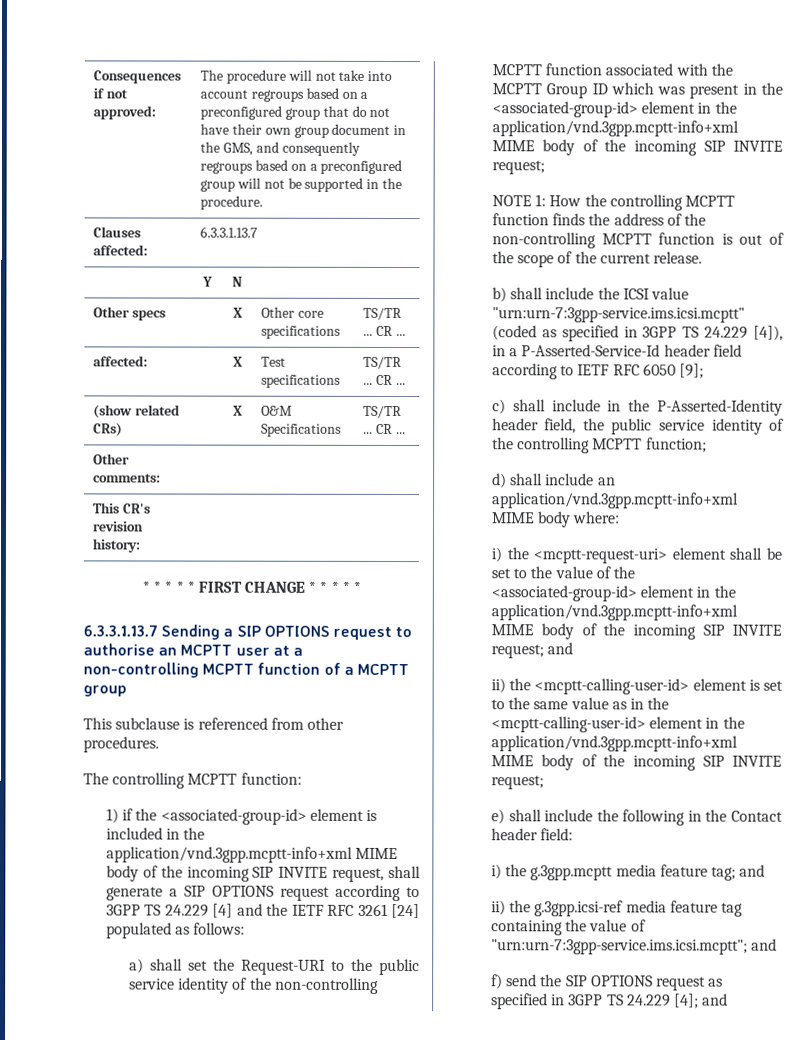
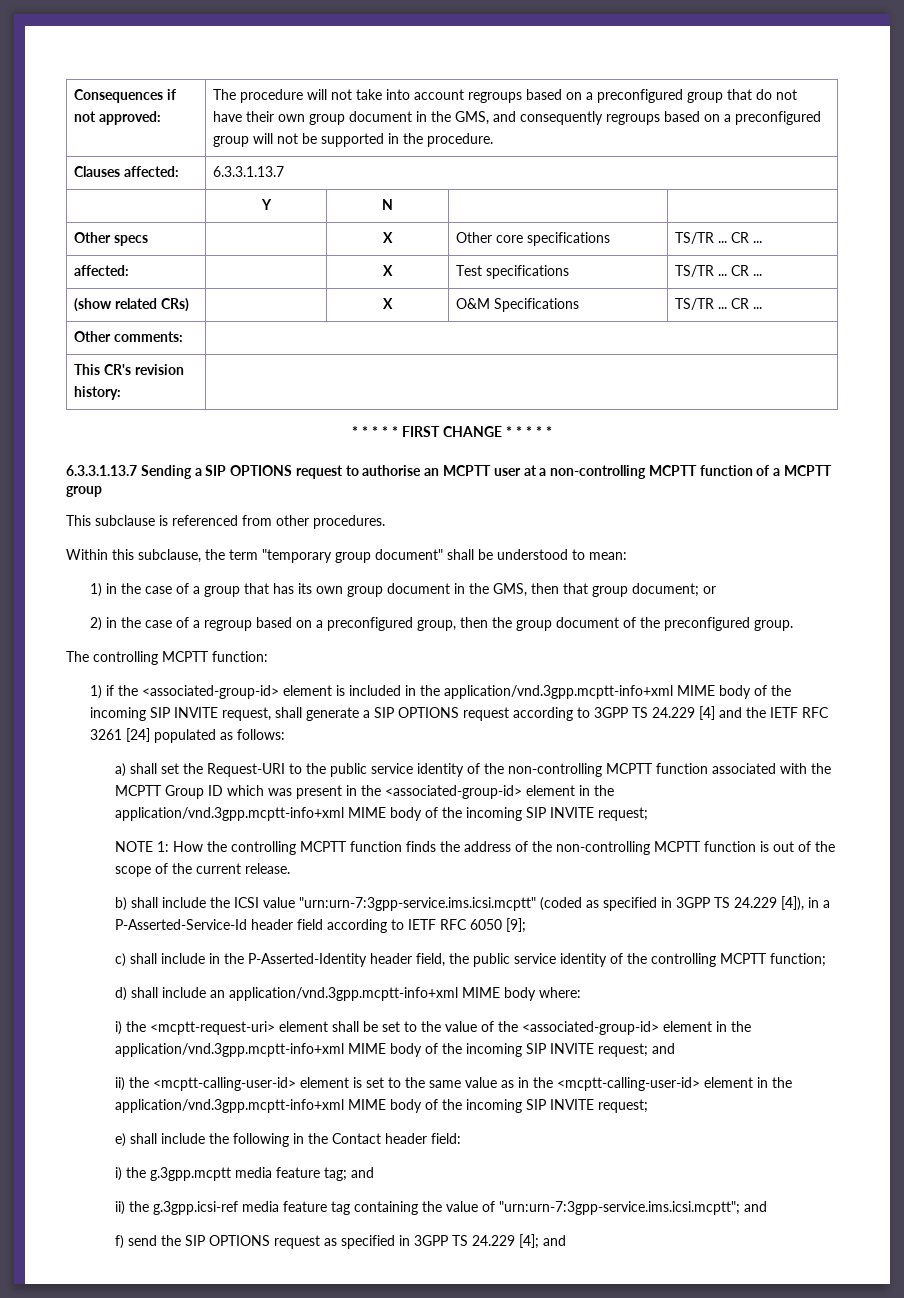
+ Within this subclause, the term "temporary group document" shall be understood to mean:
+ 1) in the case of a group that has its own group document in the GMS, then that group document; or
+ 2) in the case of a regroup based on a preconfigured group, then the group document of the preconfigured group.

